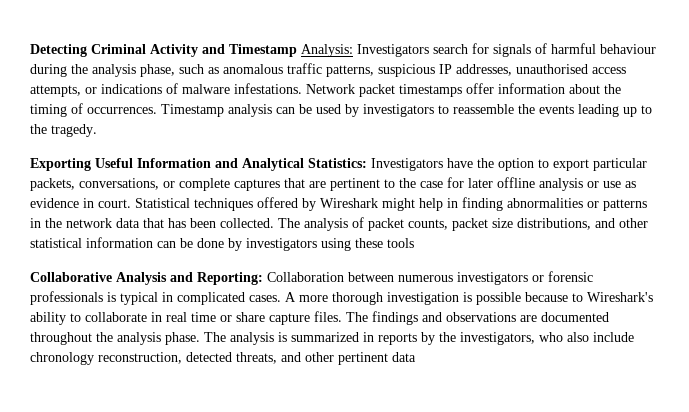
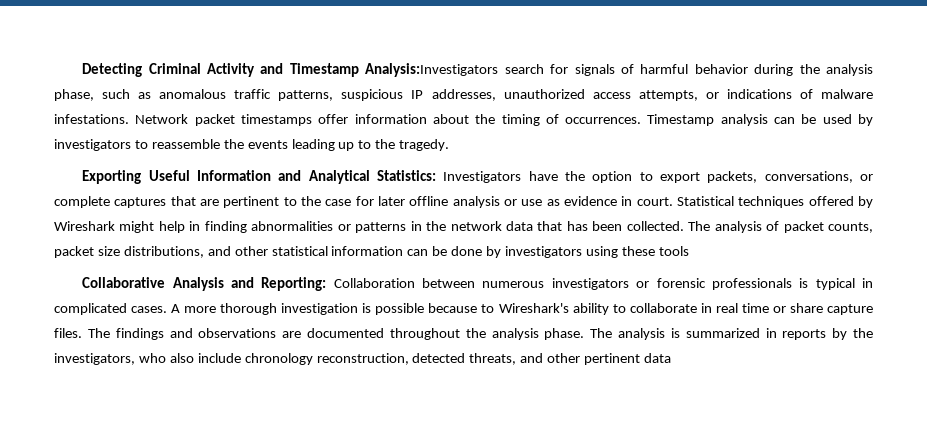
- Detecting Criminal Activity and Timestamp Analysis: Investigators search for signals of harmful behaviour during the analysis phase, such as anomalous traffic patterns, suspicious IP addresses, unauthorised access attempts, or indications of malware infestations.
+ Detecting Criminal Activity and Timestamp Analysis:Investigators search for signals of harmful behavior during the analysis phase, such as anomalous traffic patterns, suspicious IP addresses, unauthorized access attempts, or indications of malware infestations.
- Exporting Useful Information and Analytical Statistics: Investigators have the option to export particular packets, conversations, or complete captures that are pertinent to the case for later offline analysis or use as evidence in court.
+ Exporting Useful Information and Analytical Statistics: Investigators have the option to export packets, conversations, or complete captures that are pertinent to the case for later offline analysis or use as evidence in court.

